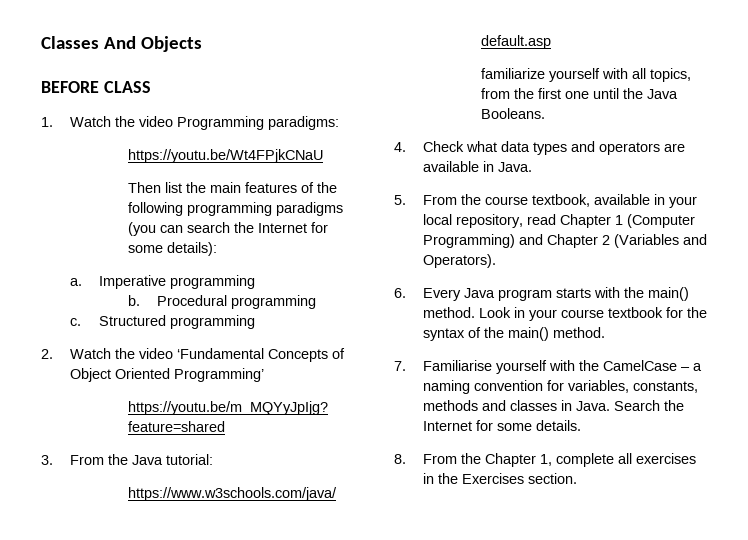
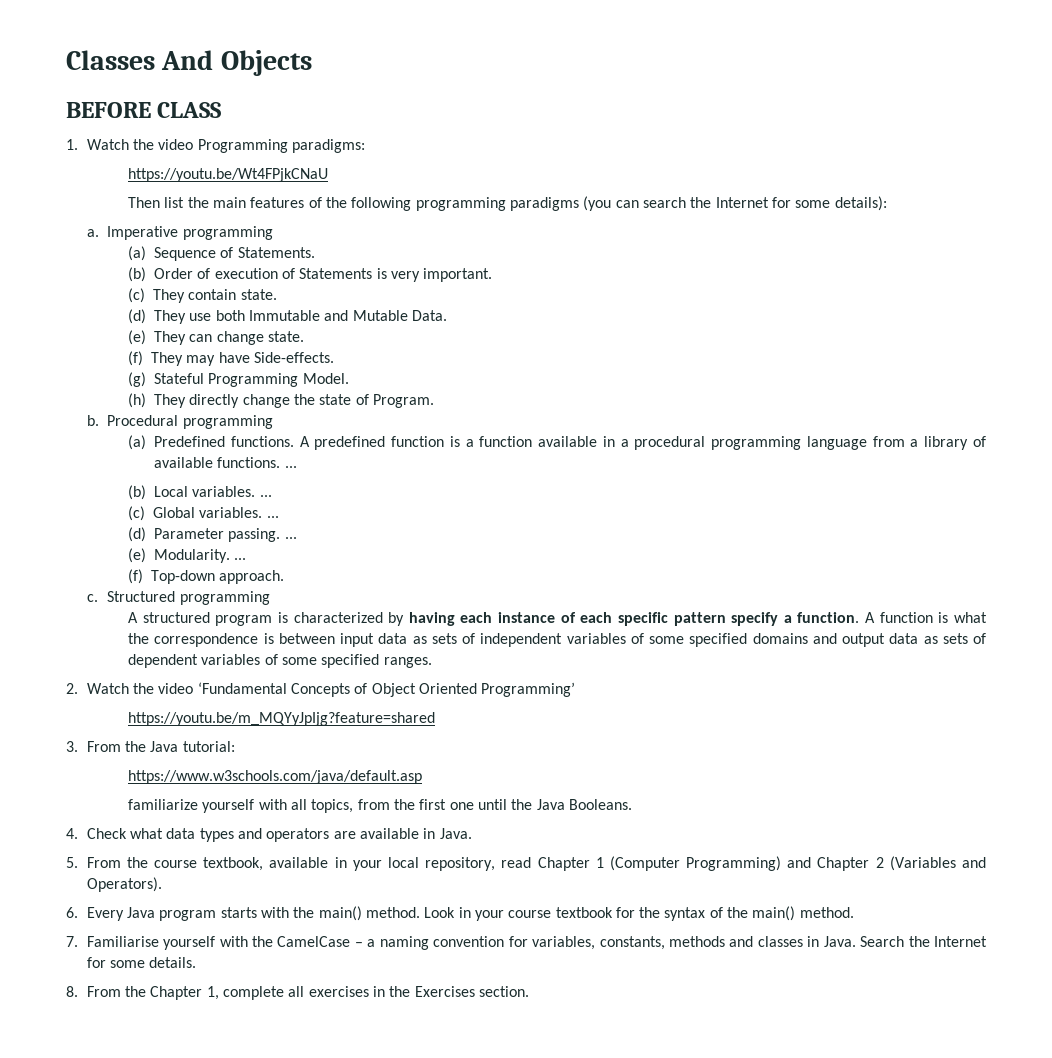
+ (a) Sequence of Statements.
+ (b) Order of execution of Statements is very important.
+ (c) They contain state.
+ (d) They use both Immutable and Mutable Data.
+ (e) They can change state.
+ (f) They may have Side-effects.
+ (g) Stateful Programming Model.
+ (h) They directly change the state of Program.
  b. Procedural programming
+ (a) Predefined functions. A predefined function is a function available in a procedural programming language from a library of available functions. ...
+ (b) Local variables. ...
+ (c) Global variables. ...
+ (d) Parameter passing. ...
+ (e) Modularity. ...
+ (f) Top-down approach.
  c. Structured programming
+ A structured program is characterized by having each instance of each specific pattern specify a function. A function is what the correspondence is between input data as sets of independent variables of some specified domains and output data as sets of dependent variables of some specified ranges.

